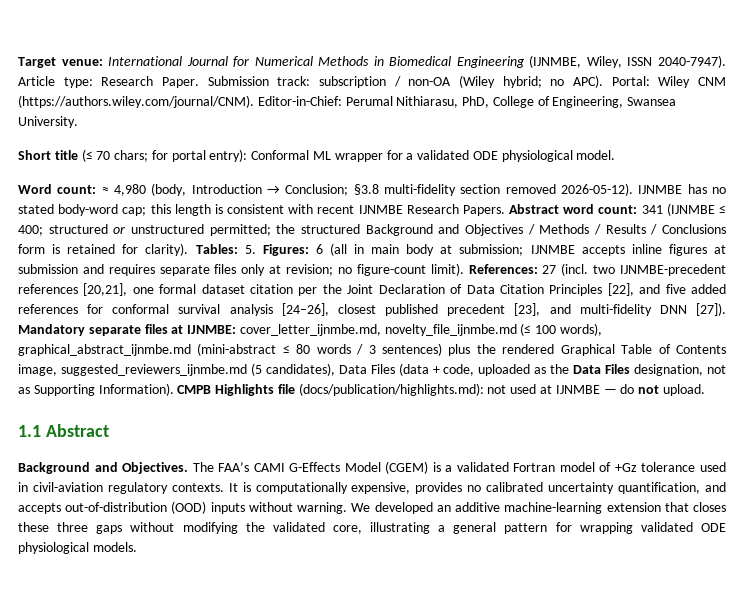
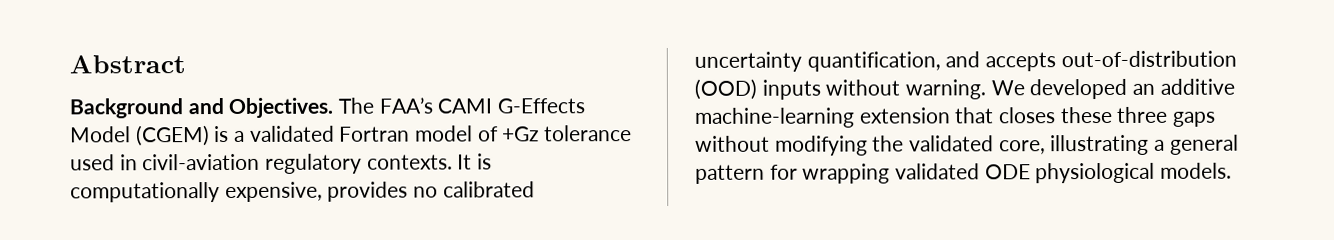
- Target venue: International Journal for Numerical Methods in Biomedical Engineering (IJNMBE, Wiley, ISSN 2040-7947). Article type: Research Paper. Submission track: subscription / non-OA (Wiley hybrid; no APC). Portal: Wiley CNM (https://authors.wiley.com/journal/CNM). Editor-in-Chief: Perumal Nithiarasu, PhD, College of Engineering, Swansea University.
- Short title (≤ 70 chars; for portal entry): Conformal ML wrapper for a validated ODE physiological model.
- Word count: ≈ 4,980 (body, Introduction → Conclusion; §3.8 multi-fidelity section removed 2026-05-12). IJNMBE has no stated body-word cap; this length is consistent with recent IJNMBE Research Papers. Abstract word count: 341 (IJNMBE ≤ 400; structured or unstructured permitted; the structured Background and Objectives / Methods / Results / Conclusions form is retained for clarity). Tables: 5. Figures: 6 (all in main body at submission; IJNMBE accepts inline figures at submission and requires separate files only at revision; no figure-count limit). References: 27 (incl. two IJNMBE-precedent references [20,21], one formal dataset citation per the Joint Declaration of Data Citation Principles [22], and five added references for conformal survival analysis [24–26], closest published precedent [23], and multi-fidelity DNN [27]). Mandatory separate files at IJNMBE: cover_letter_ijnmbe.md, novelty_file_ijnmbe.md (≤ 100 words), graphical_abstract_ijnmbe.md (mini-abstract ≤ 80 words / 3 sentences) plus the rendered Graphical Table of Contents image, suggested_reviewers_ijnmbe.md (5 candidates), Data Files (data + code, uploaded as the Data Files designation, not as Supporting Information). CMPB Highlights file (docs/publication/highlights.md): not used at IJNMBE — do not upload.
- 1.1 Abstract
+ Abstract

